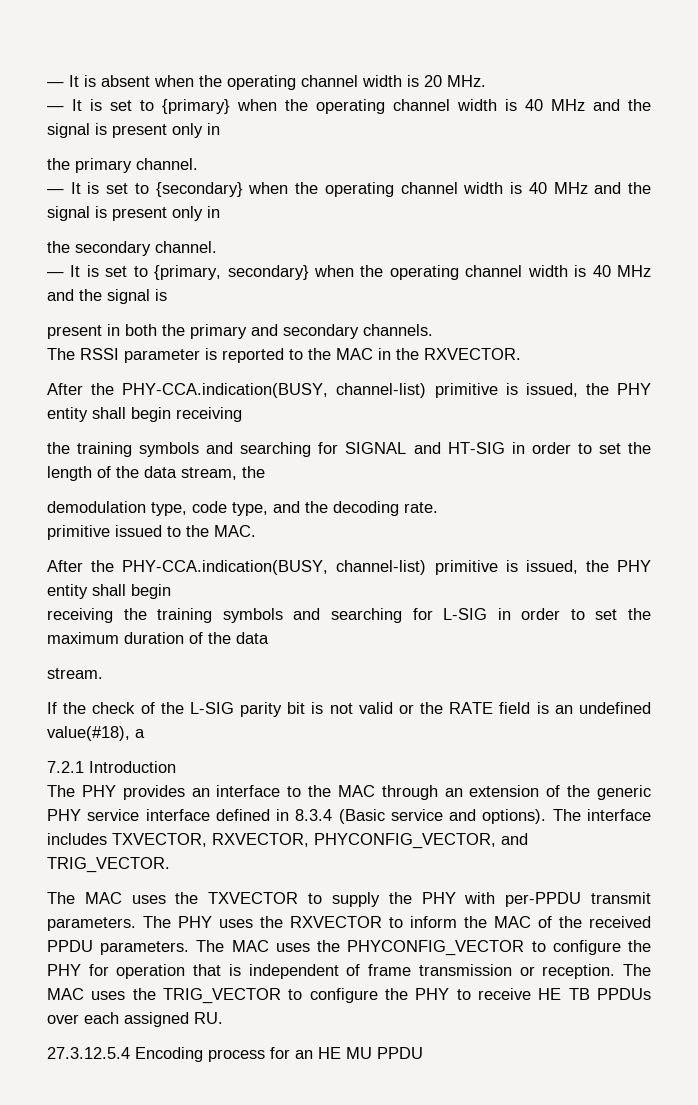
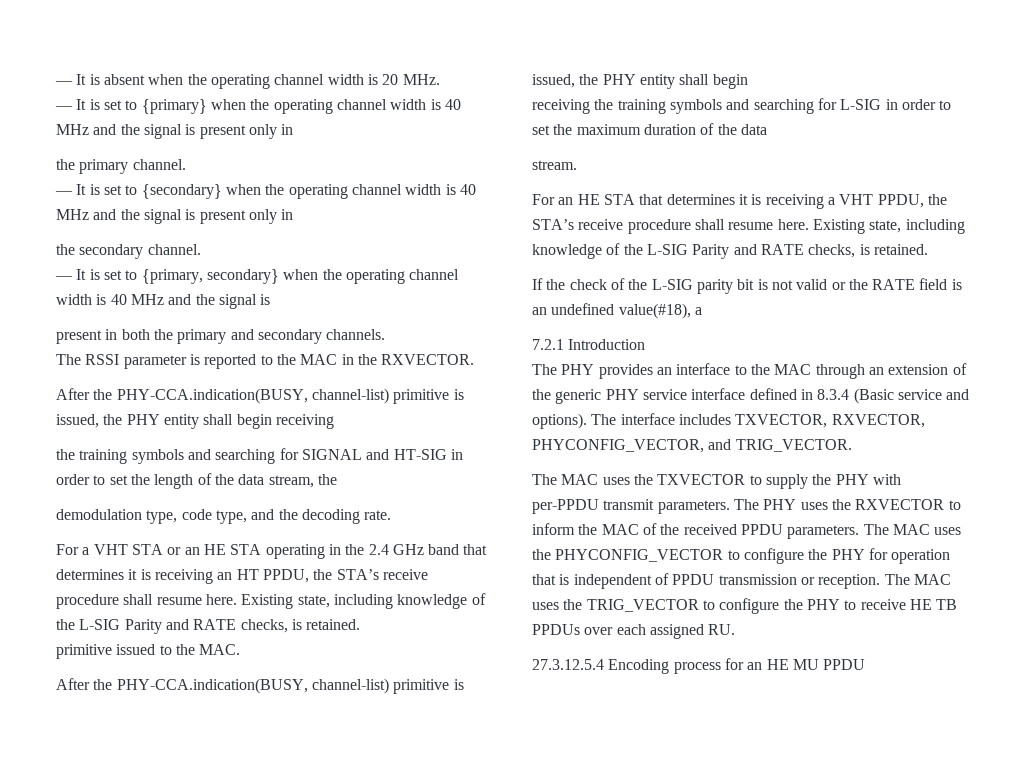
+ For a VHT STA or an HE STA operating in the 2.4 GHz band that determines it is receiving an HT PPDU, the STA’s receive procedure shall resume here. Existing state, including knowledge of the L-SIG Parity and RATE checks, is retained.
+ For an HE STA that determines it is receiving a VHT PPDU, the STA’s receive procedure shall resume here. Existing state, including knowledge of the L-SIG Parity and RATE checks, is retained.
- The MAC uses the PHYCONFIG_VECTOR to configure the PHY for operation that is independent of frame transmission or reception.
+ The MAC uses the PHYCONFIG_VECTOR to configure the PHY for operation that is independent of PPDU transmission or reception.

